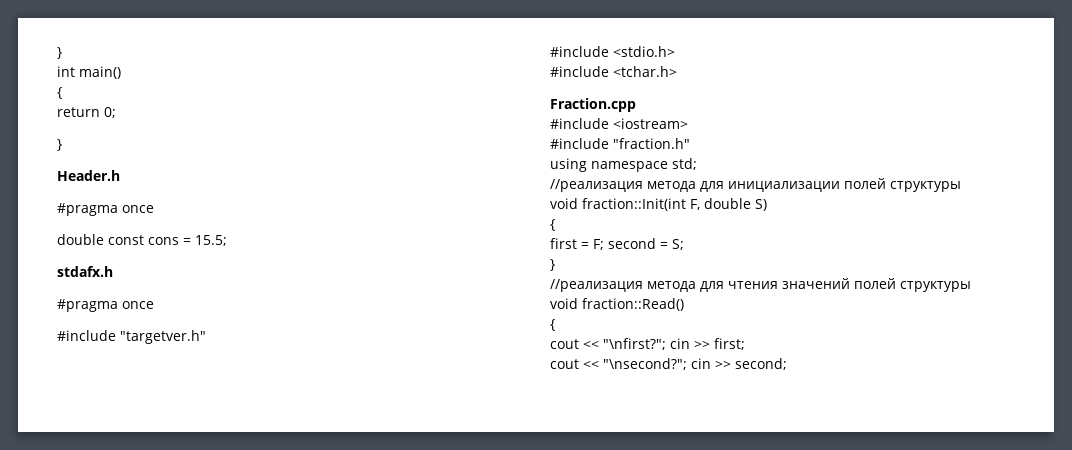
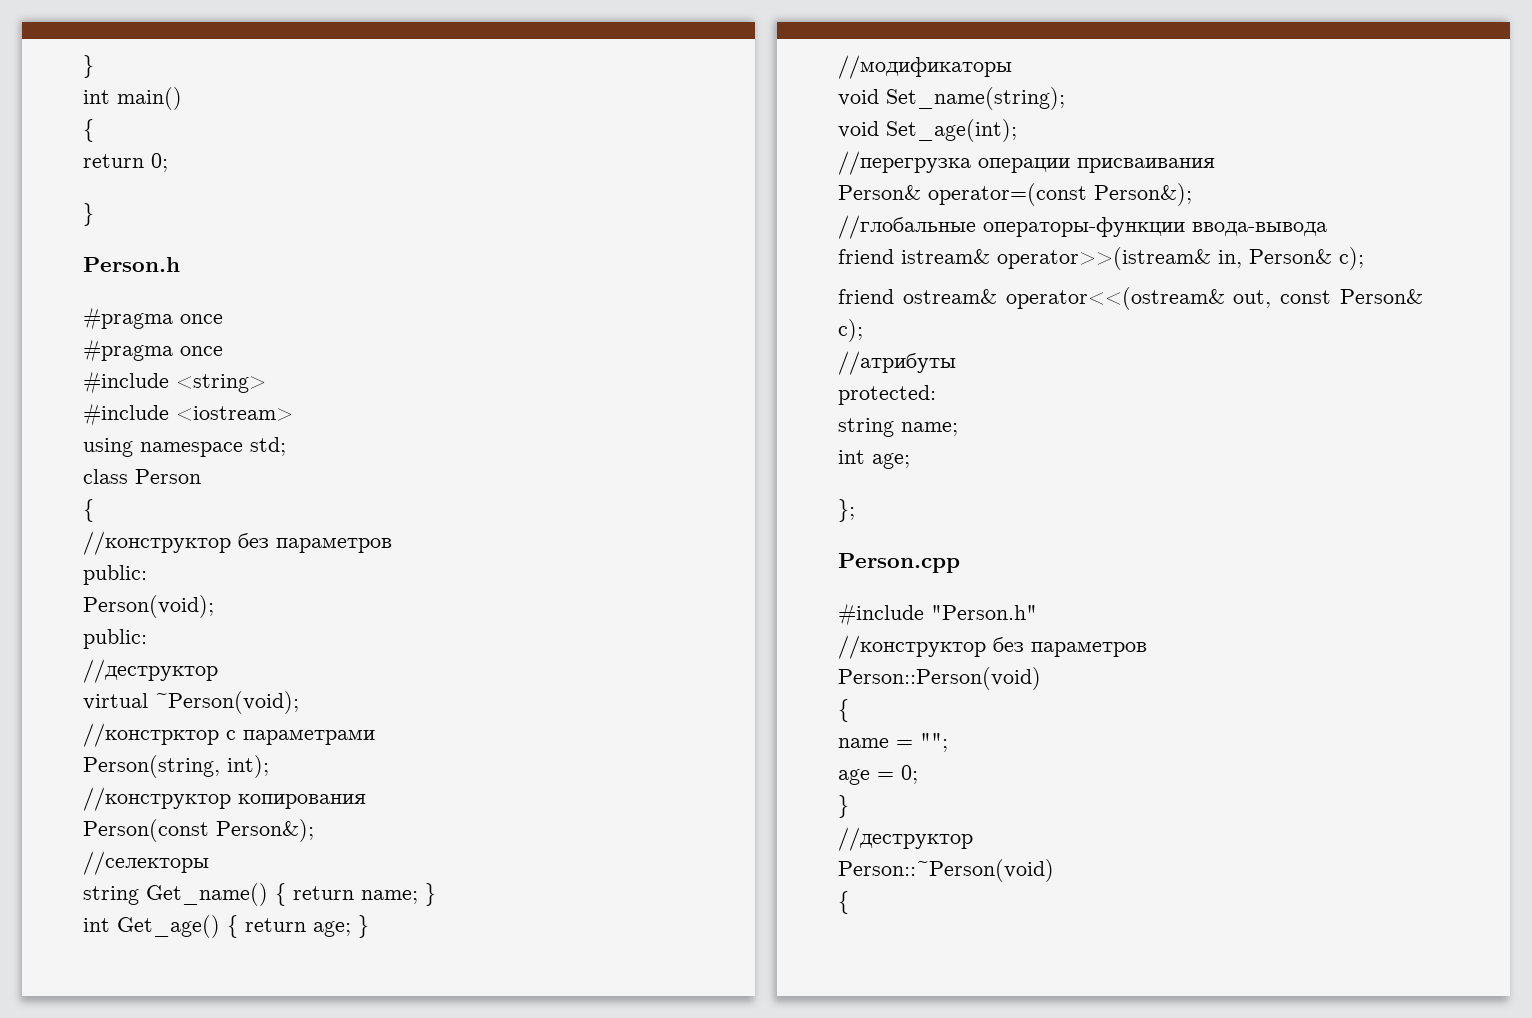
- Header.h
+ Person.h
  #pragma once
- double const cons = 15.5;
- stdafx.h
  #pragma once
- #include "targetver.h"
- #include <stdio.h>
- #include <tchar.h>
- Fraction.cpp
+ #include <string>
- #include "fraction.h"
- //реализация метода для инициализации полей структуры
- void fraction::Init(int F, double S)
+ class Person
  {
- first = F; second = S;
+ //конструктор без параметров
+ public:
+ Person(void);
+ public:
+ //деструктор
+ virtual ~Person(void);
+ //констрктор с параметрами
+ Person(string, int);
+ //конструктор копирования
+ Person(const Person&);
+ //селекторы
+ string Get_name() { return name; }
+ int Get_age() { return age; }
+ //модификаторы
+ void Set_name(string);
+ void Set_age(int);
+ //перегрузка операции присваивания
+ Person& operator=(const Person&);
+ //глобальные операторы-функции ввода-вывода
+ friend istream& operator>>(istream& in, Person& c);
+ friend ostream& operator<<(ostream& out, const Person& c);
+ //атрибуты
+ protected:
+ string name;
+ int age;
+ };
+ Person.cpp
+ #include "Person.h"
+ //конструктор без параметров
+ Person::Person(void)
+ {
+ name = "";
+ age = 0;
  }
- //реализация метода для чтения значений полей структуры
- void fraction::Read()
+ //деструктор
+ Person::~Person(void)
  {
- cout << "\nfirst?"; cin >> first;
- cout << "\nsecond?"; cin >> second;

